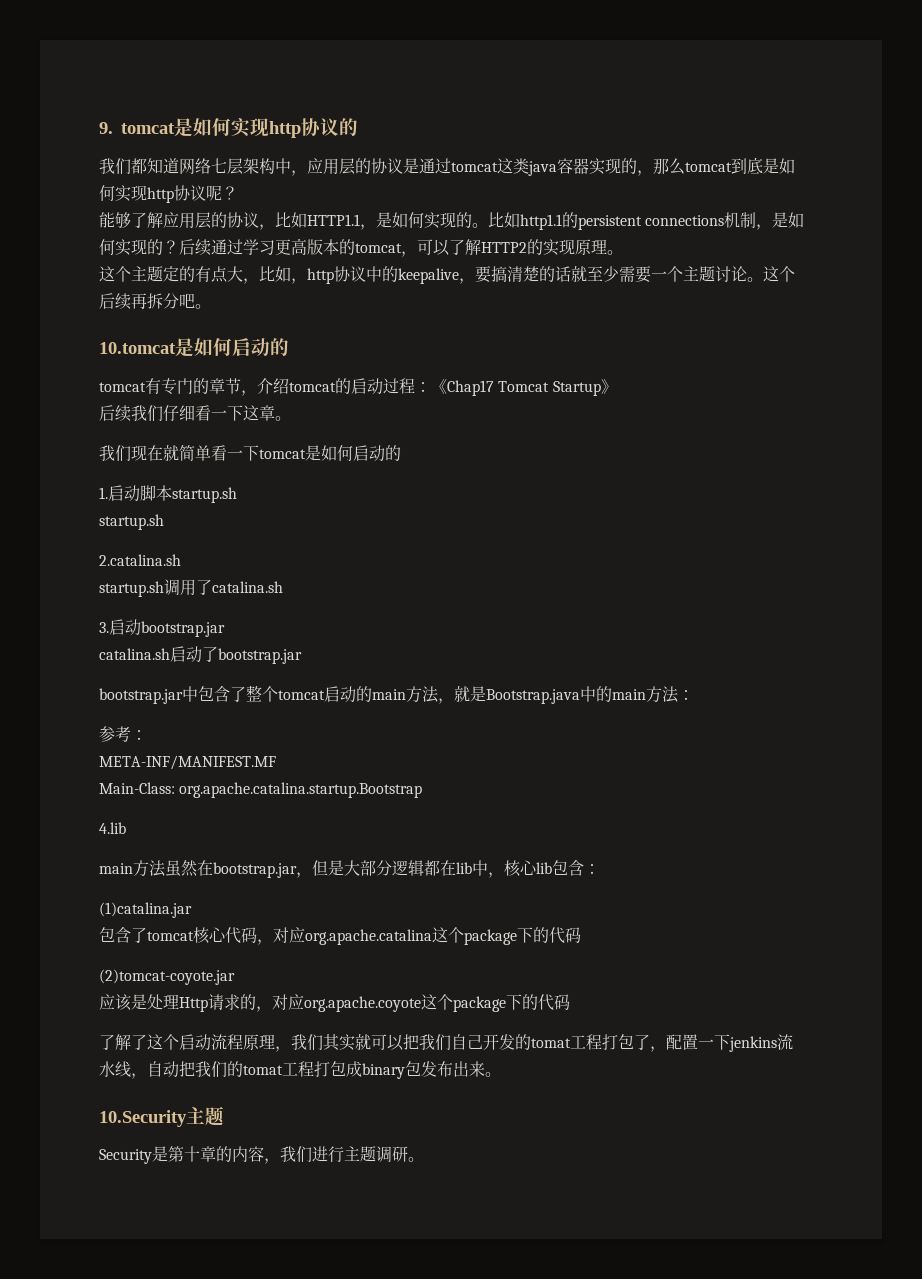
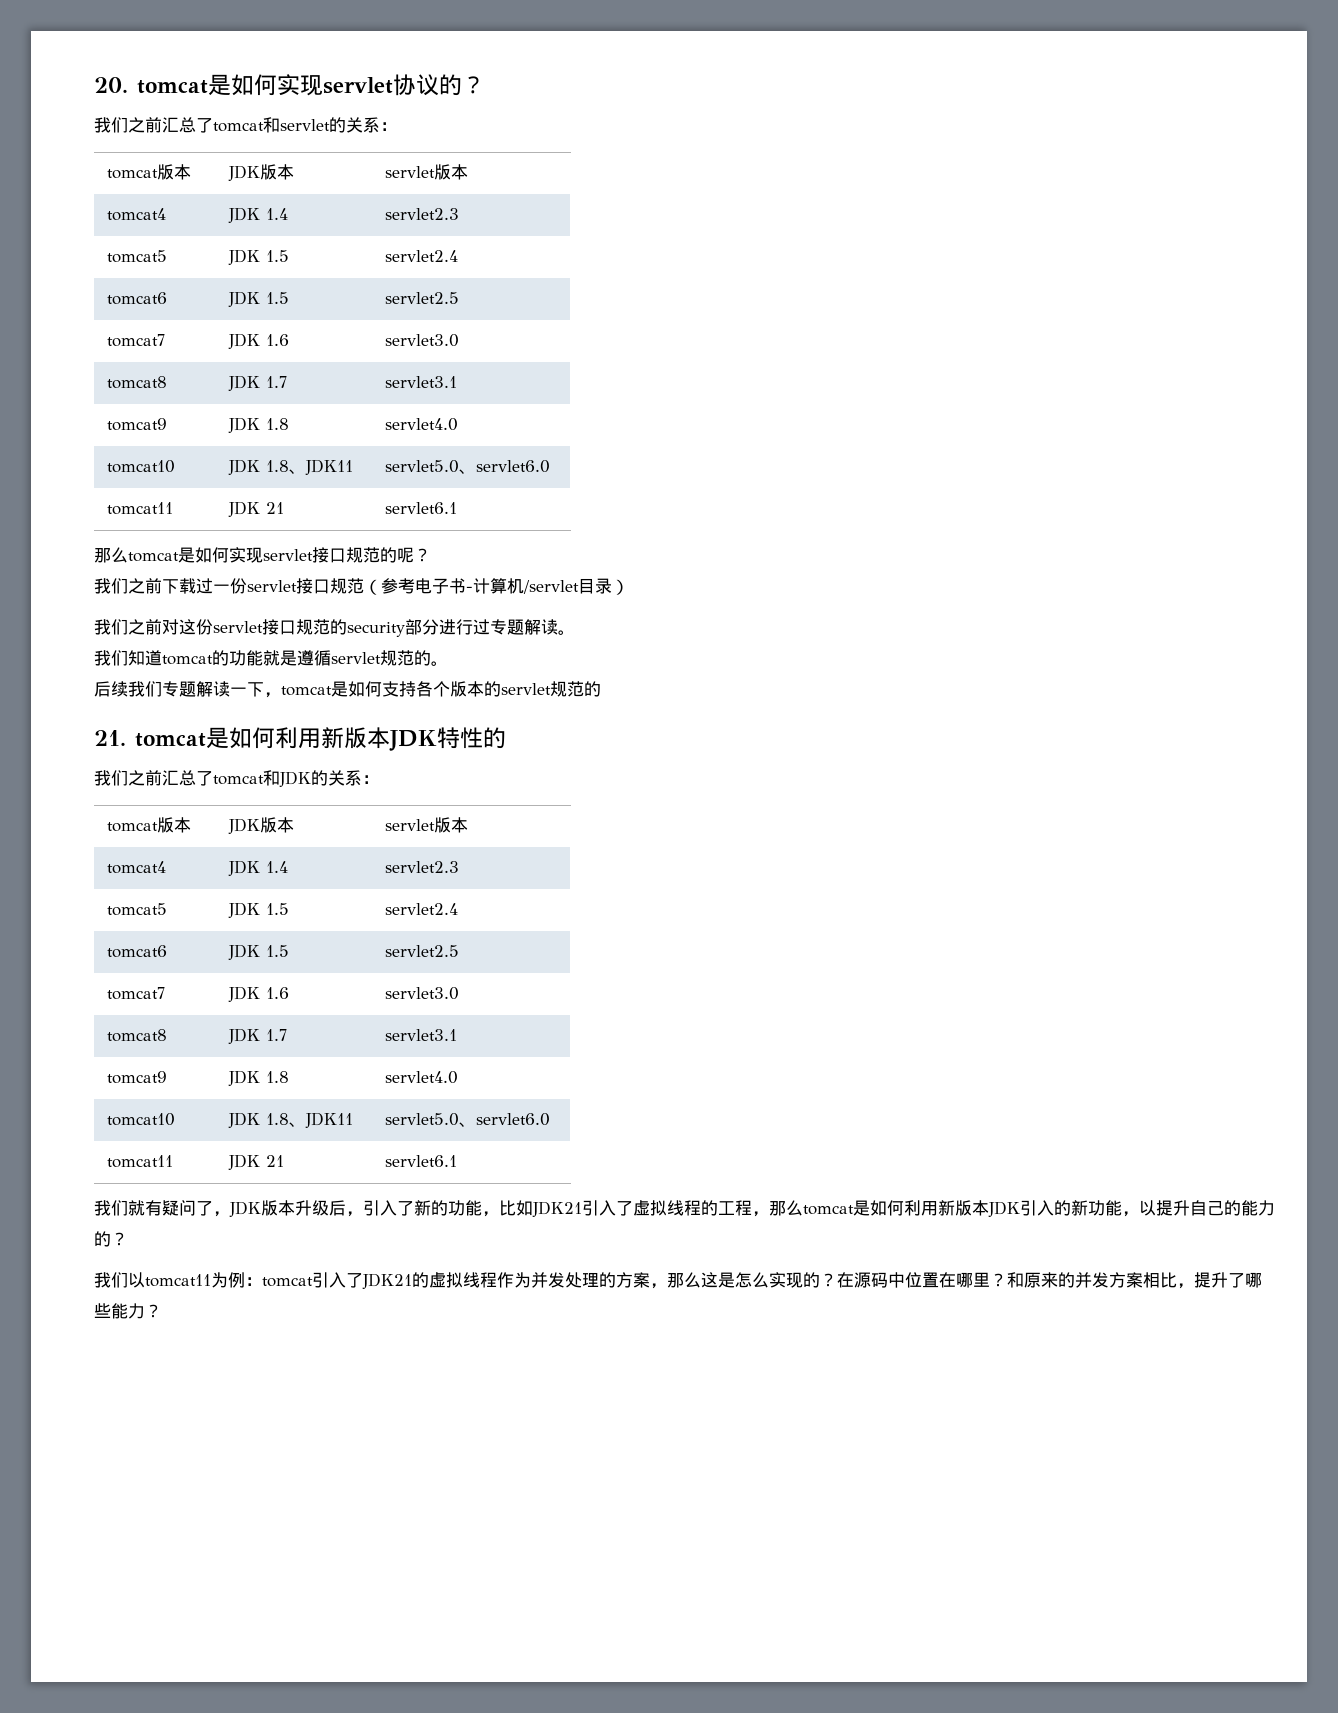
- 9. tomcat是如何实现http协议的
- 我们都知道网络七层架构中，应用层的协议是通过tomcat这类java容器实现的，那么tomcat到底是如何实现http协议呢？
- 能够了解应用层的协议，比如HTTP1.1，是如何实现的。比如http1.1的persistent connections机制，是如何实现的？后续通过学习更高版本的tomcat，可以了解HTTP2的实现原理。
- 这个主题定的有点大，比如，http协议中的keepalive，要搞清楚的话就至少需要一个主题讨论。这个后续再拆分吧。
- 10.tomcat是如何启动的
- tomcat有专门的章节，介绍tomcat的启动过程：《Chap17 Tomcat Startup》
- 后续我们仔细看一下这章。
- 我们现在就简单看一下tomcat是如何启动的
- 1.启动脚本startup.sh
- startup.sh
- 2.catalina.sh
- startup.sh调用了catalina.sh
- 3.启动bootstrap.jar
- catalina.sh启动了bootstrap.jar
- bootstrap.jar中包含了整个tomcat启动的main方法，就是Bootstrap.java中的main方法：
- 参考：
- META-INF/MANIFEST.MF
- Main-Class: org.apache.catalina.startup.Bootstrap
- 4.lib
- main方法虽然在bootstrap.jar，但是大部分逻辑都在lib中，核心lib包含：
- (1)catalina.jar
- 包含了tomcat核心代码，对应org.apache.catalina这个package下的代码
- (2)tomcat-coyote.jar
- 应该是处理Http请求的，对应org.apache.coyote这个package下的代码
- 了解了这个启动流程原理，我们其实就可以把我们自己开发的tomat工程打包了，配置一下jenkins流水线，自动把我们的tomat工程打包成binary包发布出来。
- 10.Security主题
- Security是第十章的内容，我们进行主题调研。
+ 20. tomcat是如何实现servlet协议的？
+ 我们之前汇总了tomcat和servlet的关系：
+ tomcat版本 | JDK版本 | servlet版本
+ tomcat4 | JDK 1.4 | servlet2.3
+ tomcat5 | JDK 1.5 | servlet2.4
+ tomcat6 | JDK 1.5 | servlet2.5
+ tomcat7 | JDK 1.6 | servlet3.0
+ tomcat8 | JDK 1.7 | servlet3.1
+ tomcat9 | JDK 1.8 | servlet4.0
+ tomcat10 | JDK 1.8、JDK11 | servlet5.0、servlet6.0
+ tomcat11 | JDK 21 | servlet6.1
+ 那么tomcat是如何实现servlet接口规范的呢？
+ 我们之前下载过一份servlet接口规范（参考电子书-计算机/servlet目录）
+ 我们之前对这份servlet接口规范的security部分进行过专题解读。
+ 我们知道tomcat的功能就是遵循servlet规范的。
+ 后续我们专题解读一下，tomcat是如何支持各个版本的servlet规范的
+ 21. tomcat是如何利用新版本JDK特性的
+ 我们之前汇总了tomcat和JDK的关系：
+ tomcat版本 | JDK版本 | servlet版本
+ tomcat4 | JDK 1.4 | servlet2.3
+ tomcat5 | JDK 1.5 | servlet2.4
+ tomcat6 | JDK 1.5 | servlet2.5
+ tomcat7 | JDK 1.6 | servlet3.0
+ tomcat8 | JDK 1.7 | servlet3.1
+ tomcat9 | JDK 1.8 | servlet4.0
+ tomcat10 | JDK 1.8、JDK11 | servlet5.0、servlet6.0
+ tomcat11 | JDK 21 | servlet6.1
+ 我们就有疑问了，JDK版本升级后，引入了新的功能，比如JDK21引入了虚拟线程的工程，那么tomcat是如何利用新版本JDK引入的新功能，以提升自己的能力的？
+ 我们以tomcat11为例：tomcat引入了JDK21的虚拟线程作为并发处理的方案，那么这是怎么实现的？在源码中位置在哪里？和原来的并发方案相比，提升了哪些能力？

